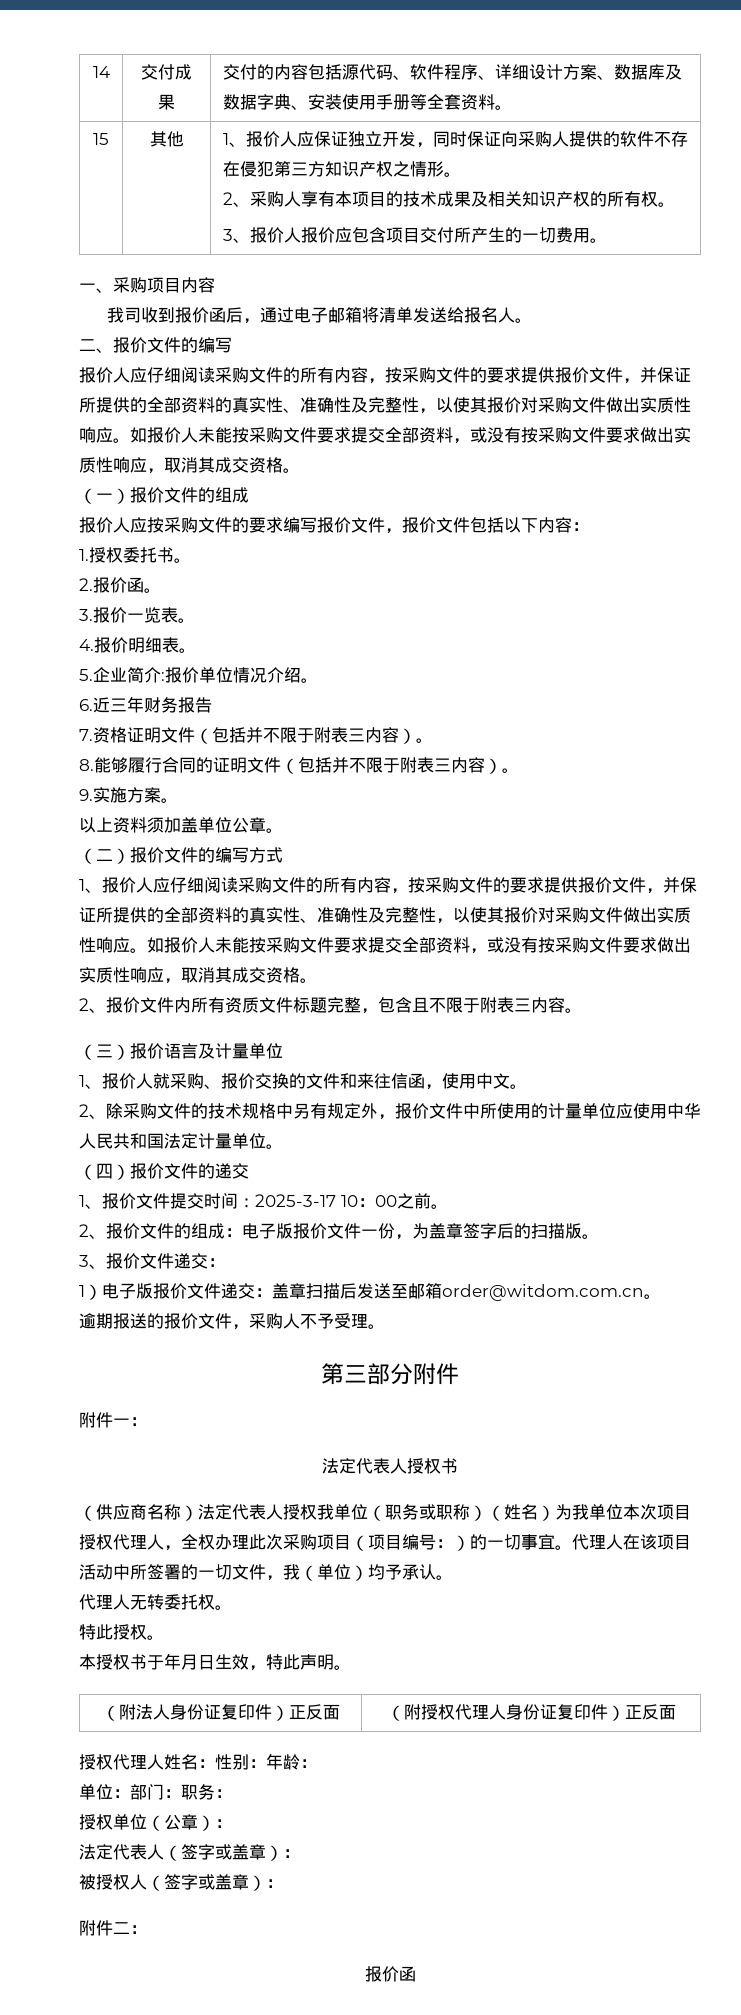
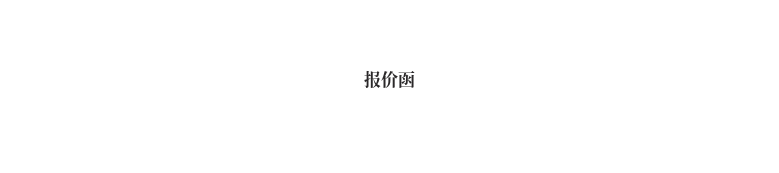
- 14 | 交付成果 | 交付的内容包括源代码、软件程序、详细设计方案、数据库及数据字典、安装使用手册等全套资料。
- 15 | 其他 | 1、报价人应保证独立开发，同时保证向采购人提供的软件不存在侵犯第三方知识产权之情形。
- 2、采购人享有本项目的技术成果及相关知识产权的所有权。
- 3、报价人报价应包含项目交付所产生的一切费用。
- 一、采购项目内容
- 我司收到报价函后，通过电子邮箱将清单发送给报名人。
- 二、报价文件的编写
- 报价人应仔细阅读采购文件的所有内容，按采购文件的要求提供报价文件，并保证所提供的全部资料的真实性、准确性及完整性，以使其报价对采购文件做出实质性响应。如报价人未能按采购文件要求提交全部资料，或没有按采购文件要求做出实质性响应，取消其成交资格。
- （一）报价文件的组成
- 报价人应按采购文件的要求编写报价文件，报价文件包括以下内容：
- 1.授权委托书。
- 2.报价函。
- 3.报价一览表。
- 4.报价明细表。
- 5.企业简介:报价单位情况介绍。
- 6.近三年财务报告
- 7.资格证明文件（包括并不限于附表三内容）。
- 8.能够履行合同的证明文件（包括并不限于附表三内容）。
- 9.实施方案。
- 以上资料须加盖单位公章。
- （二）报价文件的编写方式
- 1、报价人应仔细阅读采购文件的所有内容，按采购文件的要求提供报价文件，并保证所提供的全部资料的真实性、准确性及完整性，以使其报价对采购文件做出实质性响应。如报价人未能按采购文件要求提交全部资料，或没有按采购文件要求做出实质性响应，取消其成交资格。
- 2、报价文件内所有资质文件标题完整，包含且不限于附表三内容。
- （三）报价语言及计量单位
- 1、报价人就采购、报价交换的文件和来往信函，使用中文。
- 2、除采购文件的技术规格中另有规定外，报价文件中所使用的计量单位应使用中华人民共和国法定计量单位。
- （四）报价文件的递交
- 1、报价文件提交时间∶2025-3-17 10：00之前。
- 2、报价文件的组成：电子版报价文件一份，为盖章签字后的扫描版。
- 3、报价文件递交：
- 1）电子版报价文件递交：盖章扫描后发送至邮箱order@witdom.com.cn。
- 逾期报送的报价文件，采购人不予受理。
- 第三部分附件
- 附件一：
- 法定代表人授权书
- （供应商名称）法定代表人授权我单位（职务或职称）（姓名）为我单位本次项目授权代理人，全权办理此次采购项目（项目编号：）的一切事宜。代理人在该项目活动中所签署的一切文件，我（单位）均予承认。
- 代理人无转委托权。
- 特此授权。
- 本授权书于年月日生效，特此声明。
- （附法人身份证复印件）正反面 | （附授权代理人身份证复印件）正反面
- 授权代理人姓名：性别：年龄：
- 单位：部门：职务：
- 授权单位（公章）：
- 法定代表人（签字或盖章）：
- 被授权人（签字或盖章）：
- 附件二：

